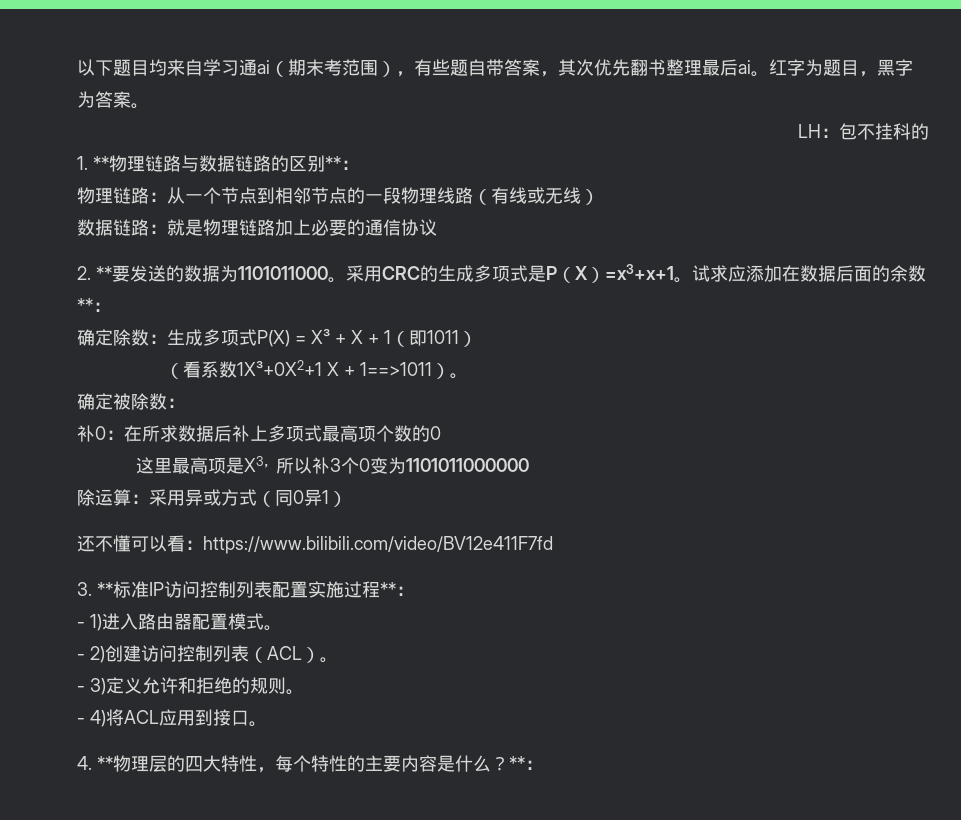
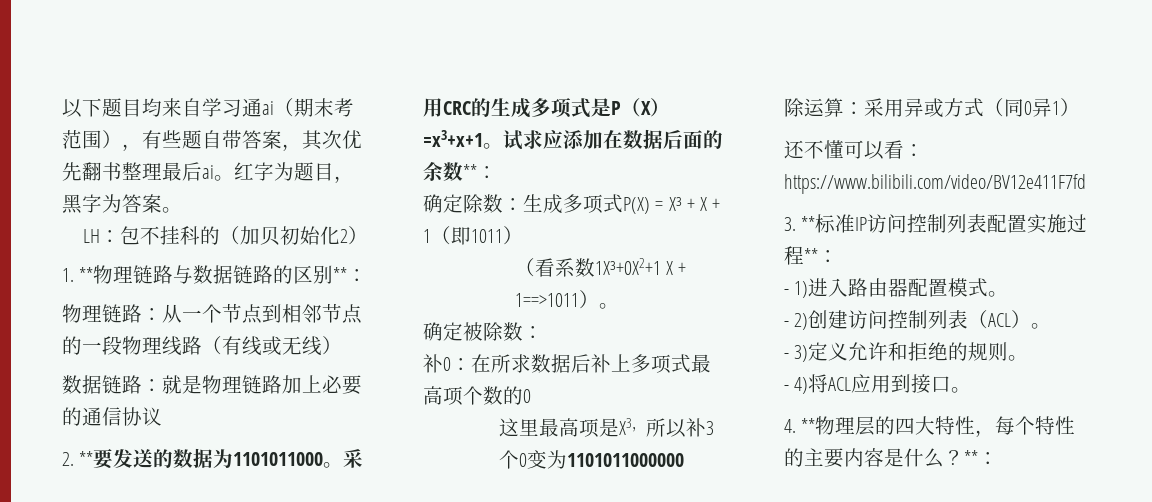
- LH：包不挂科的
+ LH：包不挂科的（加贝初始化2）

